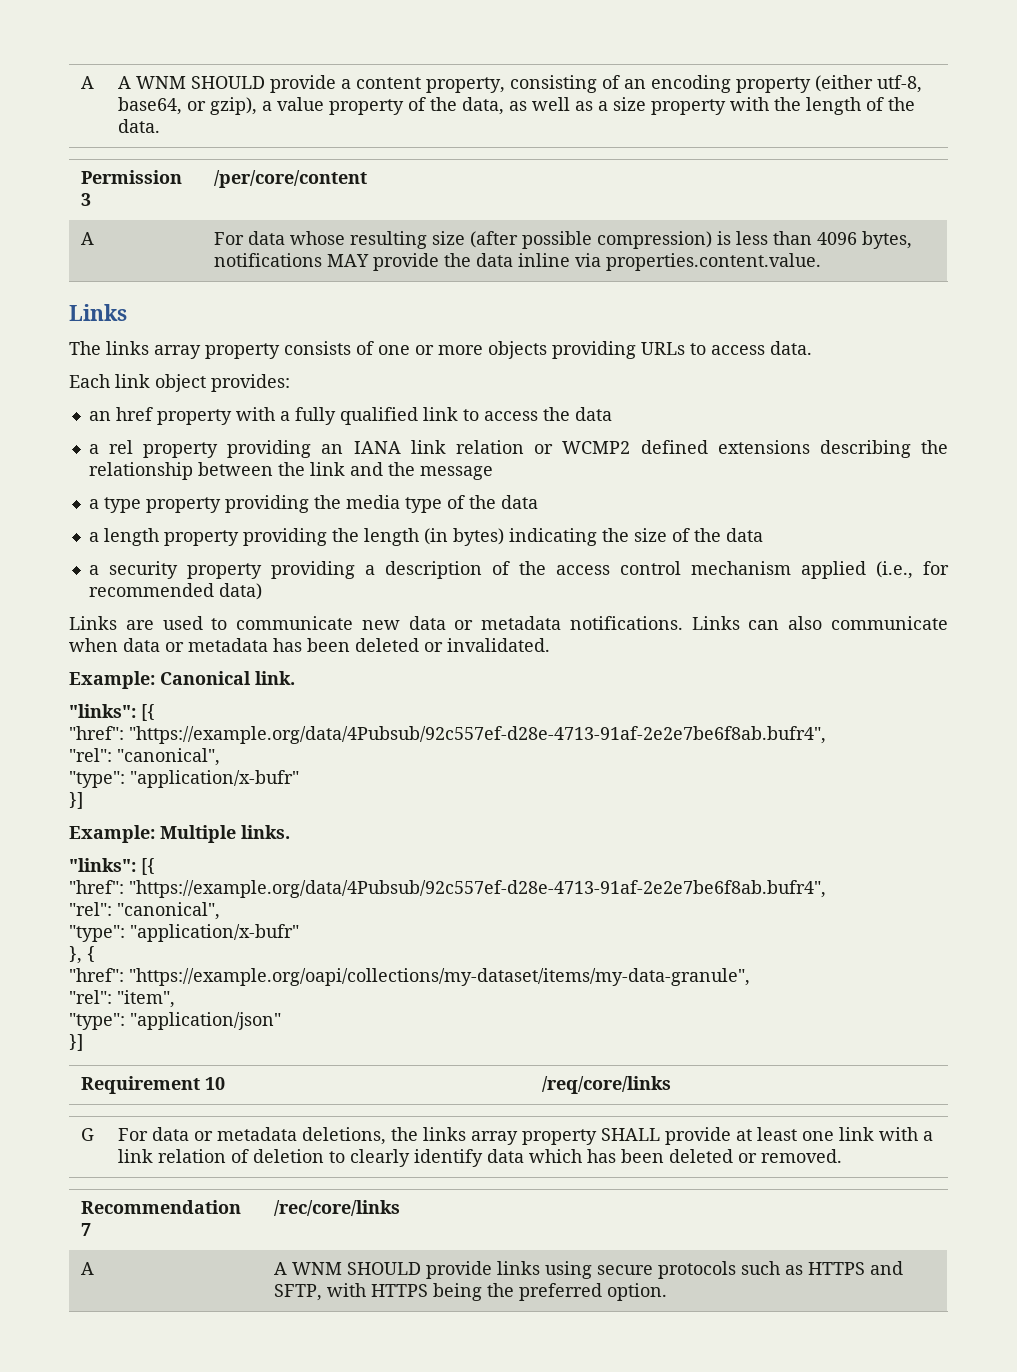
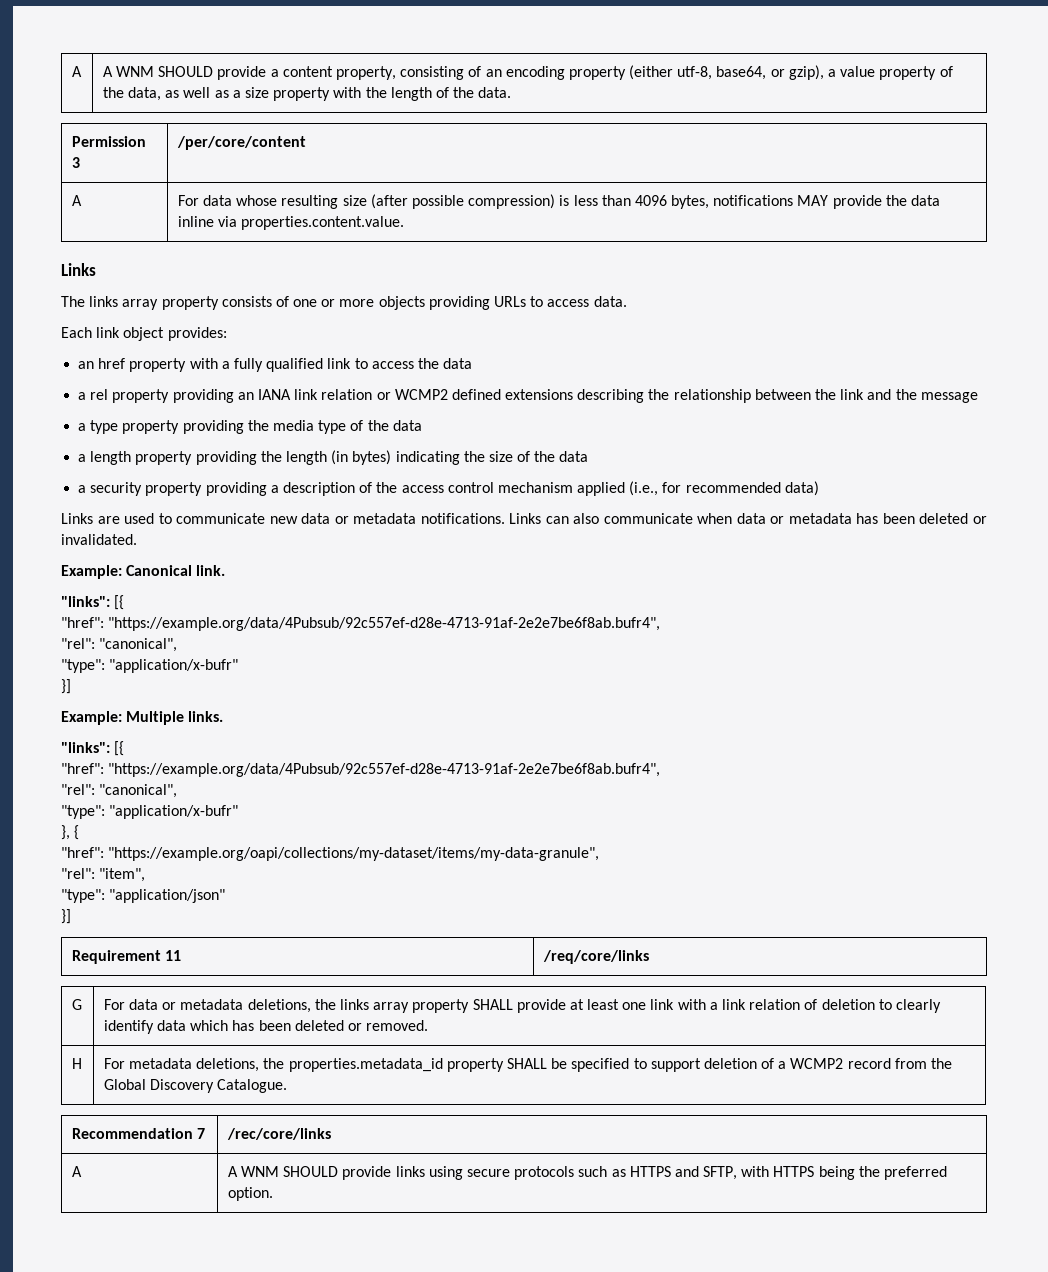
- Requirement 10 | /req/core/links
+ Requirement 11 | /req/core/links
+ H | For metadata deletions, the properties.metadata_id property SHALL be specified to support deletion of a WCMP2 record from the Global Discovery Catalogue.

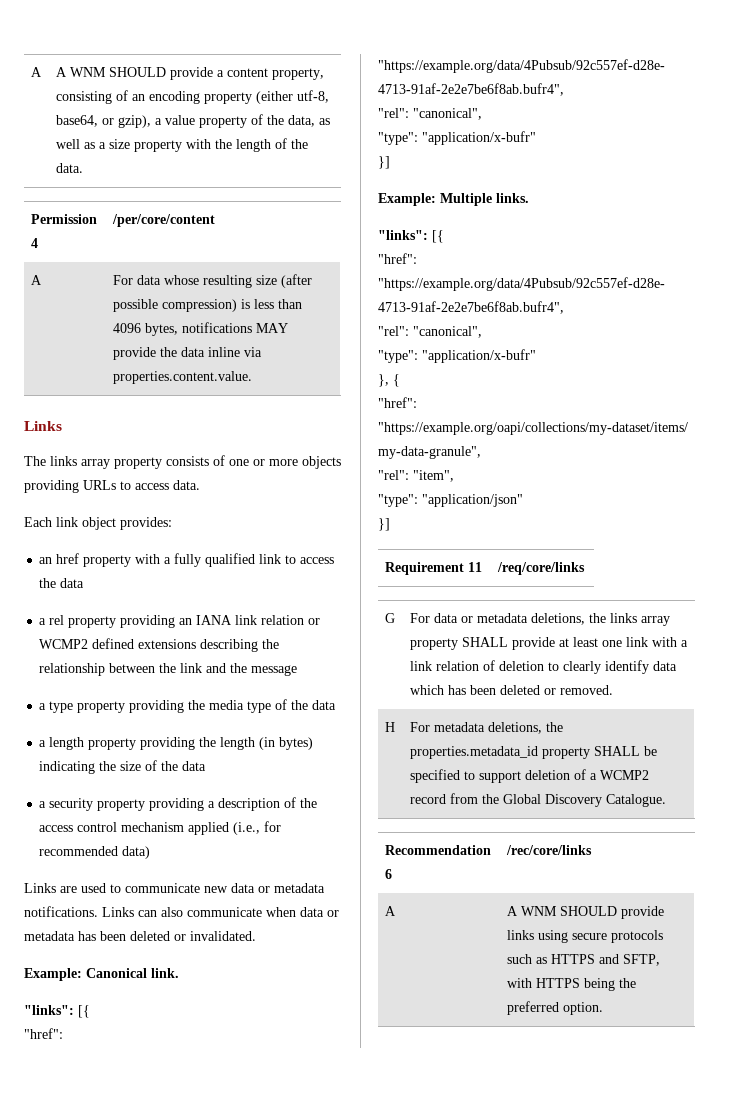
- Permission 3 | /per/core/content
+ Permission 4 | /per/core/content
- Recommendation 7 | /rec/core/links
+ Recommendation 6 | /rec/core/links

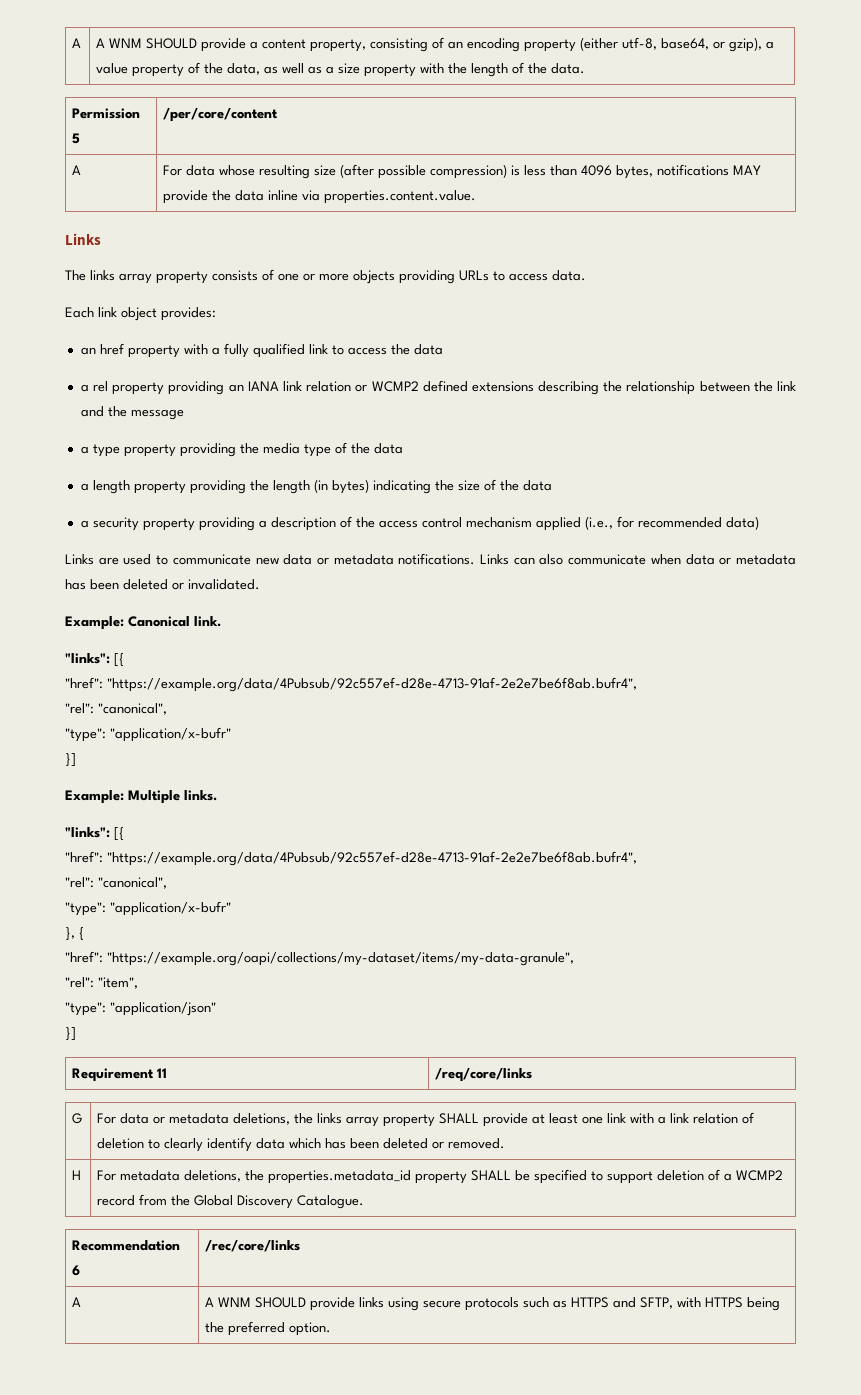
- Permission 4 | /per/core/content
+ Permission 5 | /per/core/content

